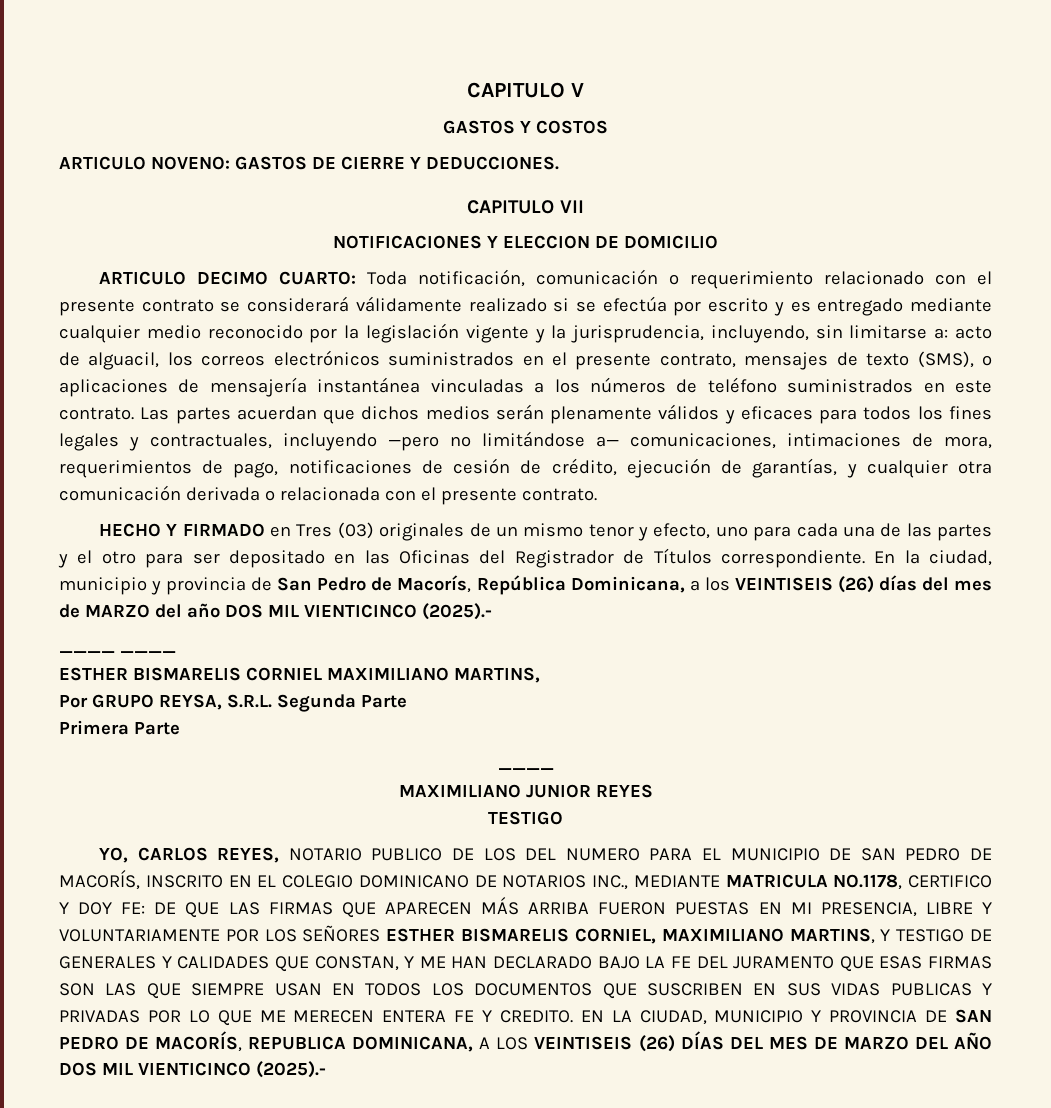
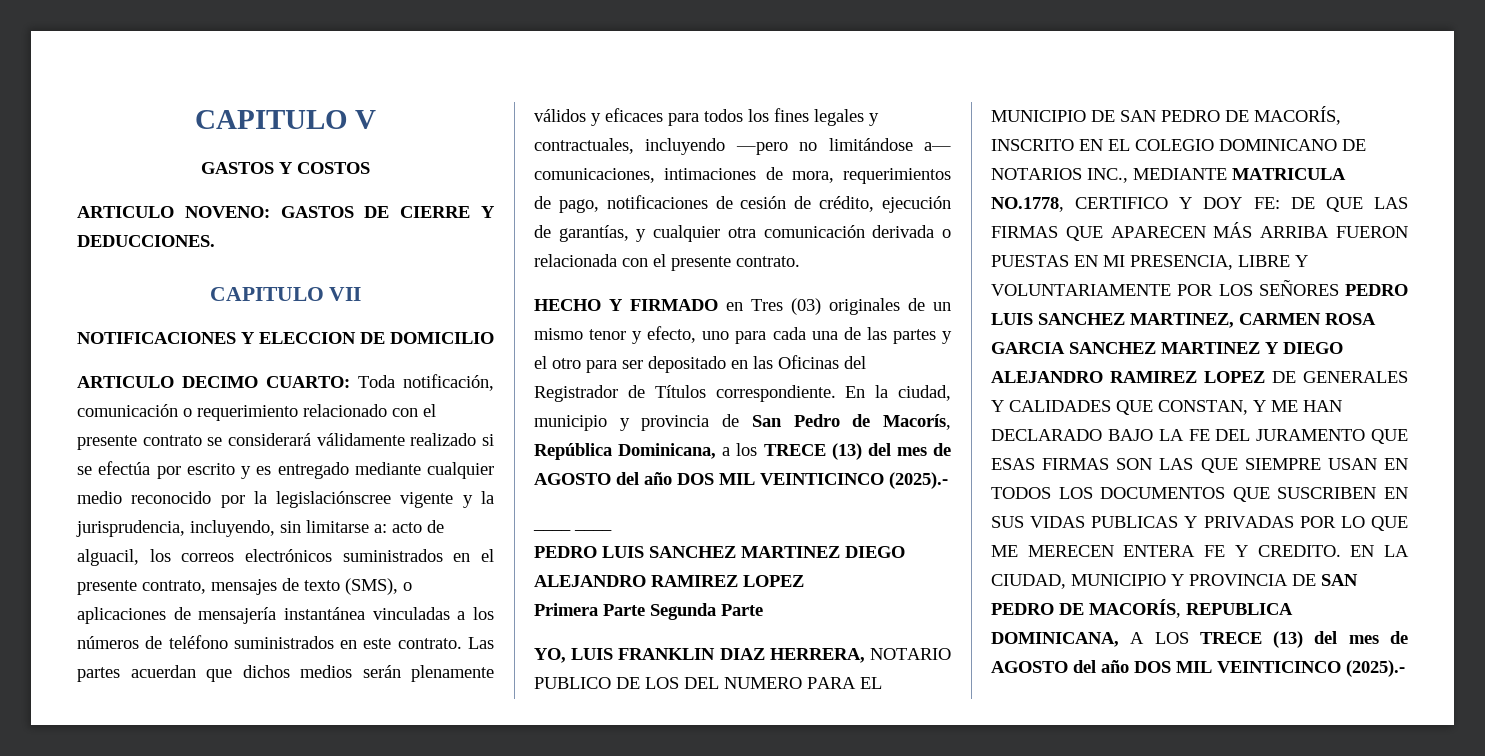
- Toda notificación, comunicación o requerimiento relacionado con el presente contrato se considerará válidamente realizado si se efectúa por escrito y es entregado mediante cualquier medio reconocido por la legislación vigente y la jurisprudencia, incluyendo, sin limitarse a:
+ Toda notificación, comunicación o requerimiento relacionado con el presente contrato se considerará válidamente realizado si se efectúa por escrito y es entregado mediante cualquier medio reconocido por la legislaciónscree vigente y la jurisprudencia, incluyendo, sin limitarse a:
- En la ciudad, municipio y provincia de San Pedro de Macorís, República Dominicana, a los VEINTISEIS (26) días del mes de MARZO del año DOS MIL VIENTICINCO (2025).-
+ En la ciudad, municipio y provincia de San Pedro de Macorís, República Dominicana, a los TRECE (13) del mes de AGOSTO del año DOS MIL VEINTICINCO (2025).-
- ESTHER BISMARELIS CORNIEL MAXIMILIANO MARTINS,
- Por GRUPO REYSA, S.R.L. Segunda Parte
- Primera Parte
- ____
- MAXIMILIANO JUNIOR REYES
- TESTIGO
- YO, CARLOS REYES, NOTARIO PUBLICO DE LOS DEL NUMERO PARA EL MUNICIPIO DE SAN PEDRO DE MACORÍS, INSCRITO EN EL COLEGIO DOMINICANO DE NOTARIOS INC., MEDIANTE MATRICULA NO.1178, CERTIFICO Y DOY FE:
+ PEDRO LUIS SANCHEZ MARTINEZ DIEGO ALEJANDRO RAMIREZ LOPEZ
+ Primera Parte Segunda Parte
+ YO, LUIS FRANKLIN DIAZ HERRERA, NOTARIO PUBLICO DE LOS DEL NUMERO PARA EL MUNICIPIO DE SAN PEDRO DE MACORÍS, INSCRITO EN EL COLEGIO DOMINICANO DE NOTARIOS INC., MEDIANTE MATRICULA NO.1778, CERTIFICO Y DOY FE:
- DE QUE LAS FIRMAS QUE APARECEN MÁS ARRIBA FUERON PUESTAS EN MI PRESENCIA, LIBRE Y VOLUNTARIAMENTE POR LOS SEÑORES ESTHER BISMARELIS CORNIEL, MAXIMILIANO MARTINS, Y TESTIGO DE GENERALES Y CALIDADES QUE CONSTAN, Y ME HAN DECLARADO BAJO LA FE DEL JURAMENTO QUE ESAS FIRMAS SON LAS QUE SIEMPRE USAN EN TODOS LOS DOCUMENTOS QUE SUSCRIBEN EN SUS VIDAS PUBLICAS Y PRIVADAS POR LO QUE ME MERECEN ENTERA FE Y CREDITO.
+ DE QUE LAS FIRMAS QUE APARECEN MÁS ARRIBA FUERON PUESTAS EN MI PRESENCIA, LIBRE Y VOLUNTARIAMENTE POR LOS SEÑORES PEDRO LUIS SANCHEZ MARTINEZ, CARMEN ROSA GARCIA SANCHEZ MARTINEZ Y DIEGO ALEJANDRO RAMIREZ LOPEZ DE GENERALES Y CALIDADES QUE CONSTAN, Y ME HAN DECLARADO BAJO LA FE DEL JURAMENTO QUE ESAS FIRMAS SON LAS QUE SIEMPRE USAN EN TODOS LOS DOCUMENTOS QUE SUSCRIBEN EN SUS VIDAS PUBLICAS Y PRIVADAS POR LO QUE ME MERECEN ENTERA FE Y CREDITO.
- EN LA CIUDAD, MUNICIPIO Y PROVINCIA DE SAN PEDRO DE MACORÍS, REPUBLICA DOMINICANA, A LOS VEINTISEIS (26) DÍAS DEL MES DE MARZO DEL AÑO DOS MIL VIENTICINCO (2025).-
+ EN LA CIUDAD, MUNICIPIO Y PROVINCIA DE SAN PEDRO DE MACORÍS, REPUBLICA DOMINICANA, A LOS TRECE (13) del mes de AGOSTO del año DOS MIL VEINTICINCO (2025).-

